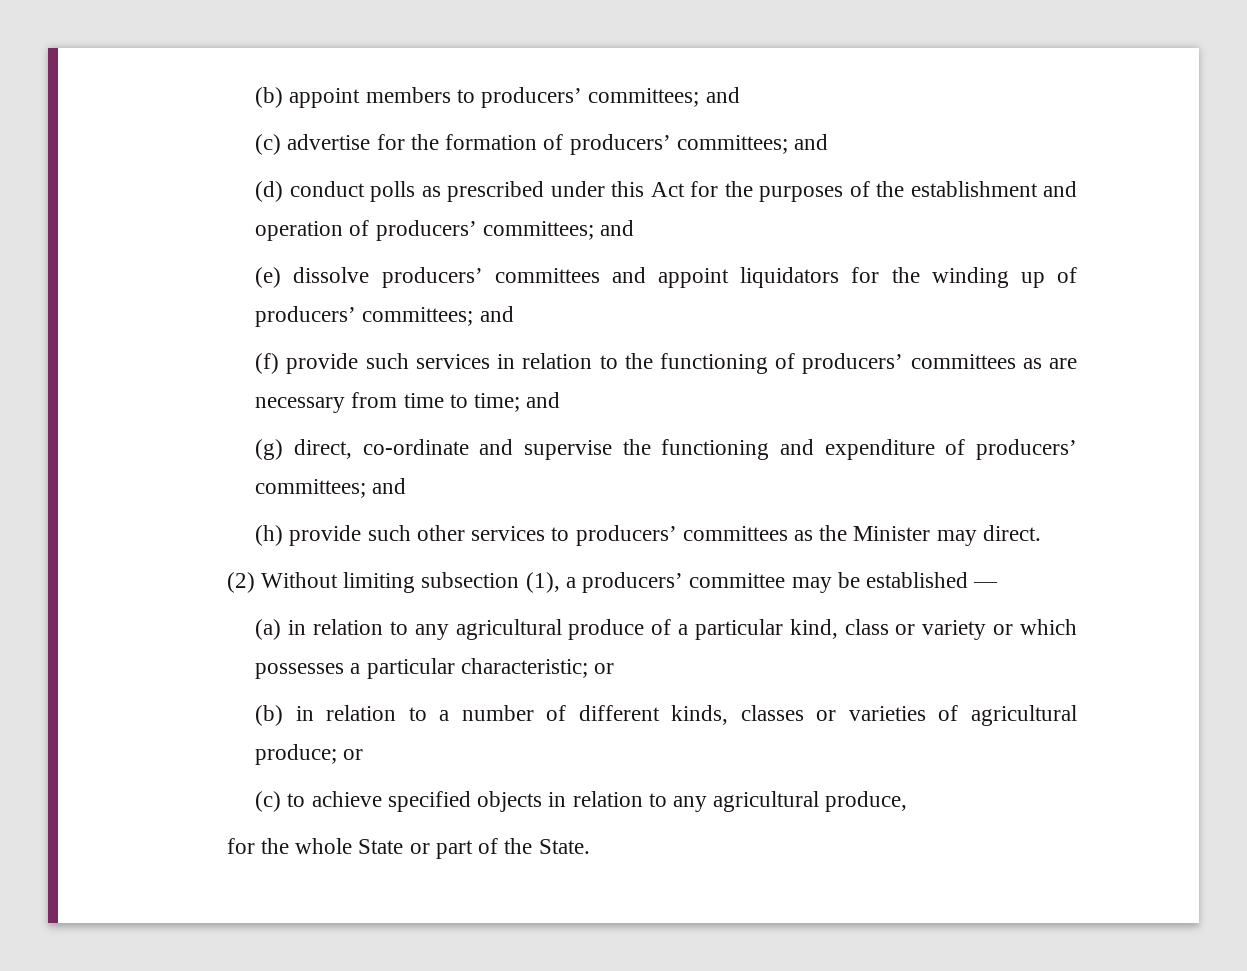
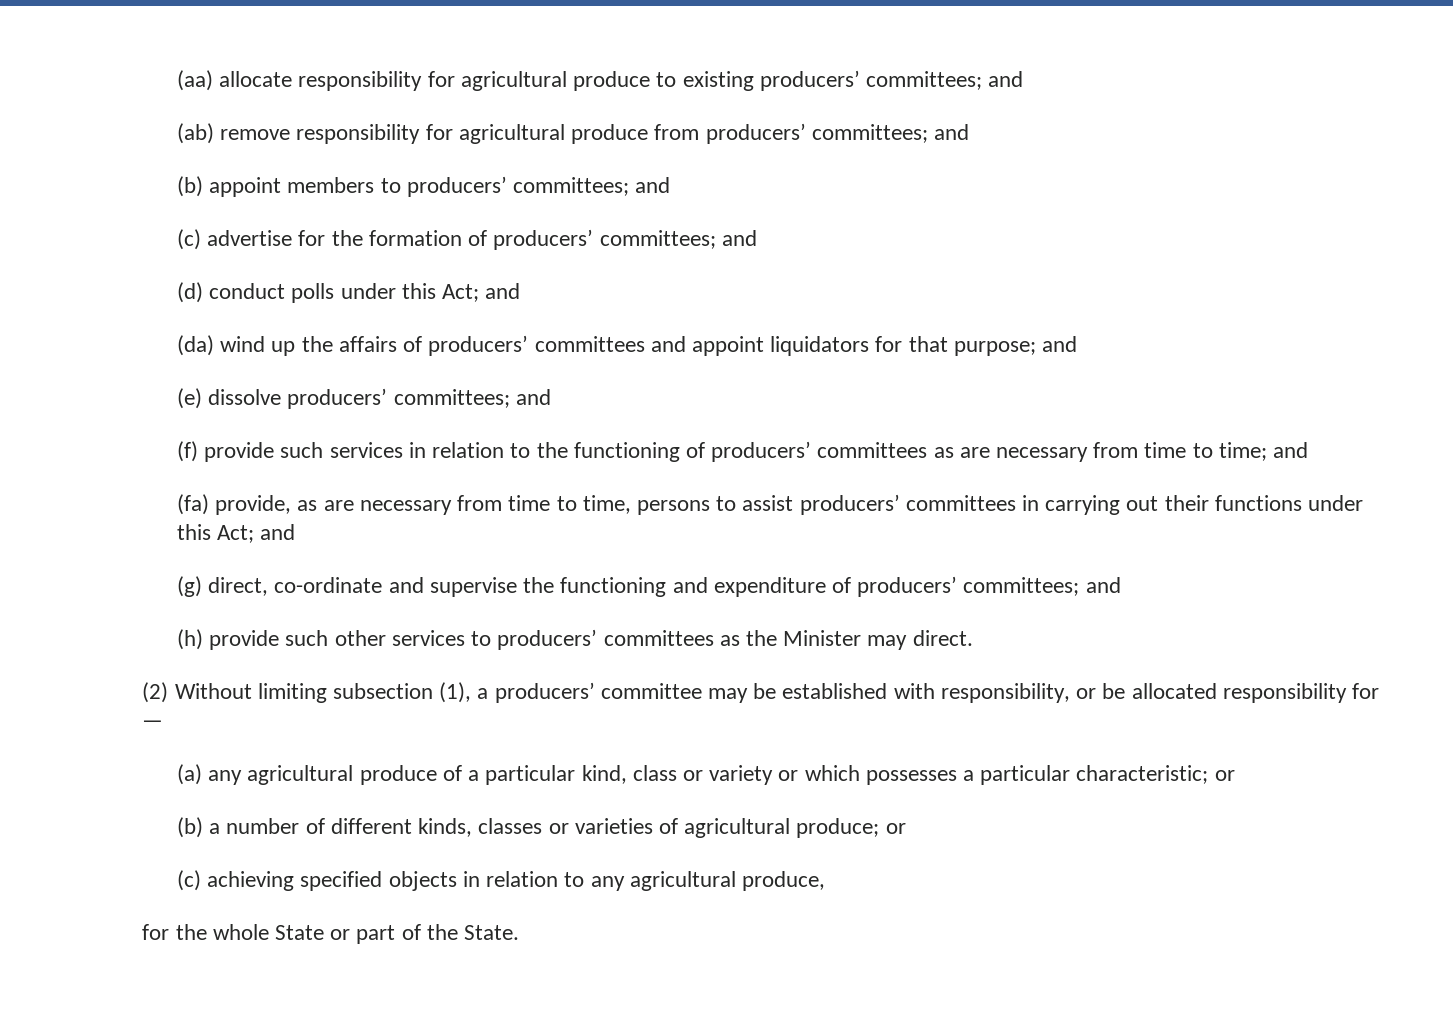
+ (aa) allocate responsibility for agricultural produce to existing producers’ committees; and
+ (ab) remove responsibility for agricultural produce from producers’ committees; and
- (d) conduct polls as prescribed under this Act for the purposes of the establishment and operation of producers’ committees; and
- (e) dissolve producers’ committees and appoint liquidators for the winding up of producers’ committees; and
+ (d) conduct polls under this Act; and
+ (da) wind up the affairs of producers’ committees and appoint liquidators for that purpose; and
+ (e) dissolve producers’ committees; and
+ (fa) provide, as are necessary from time to time, persons to assist producers’ committees in carrying out their functions under this Act; and
- (2) Without limiting subsection (1), a producers’ committee may be established —
+ (2) Without limiting subsection (1), a producers’ committee may be established with responsibility, or be allocated responsibility for —
- (a) in relation to any agricultural produce of a particular kind, class or variety or which possesses a particular characteristic; or
+ (a) any agricultural produce of a particular kind, class or variety or which possesses a particular characteristic; or
- (b) in relation to a number of different kinds, classes or varieties of agricultural produce; or
+ (b) a number of different kinds, classes or varieties of agricultural produce; or
- (c) to achieve specified objects in relation to any agricultural produce,
+ (c) achieving specified objects in relation to any agricultural produce,

